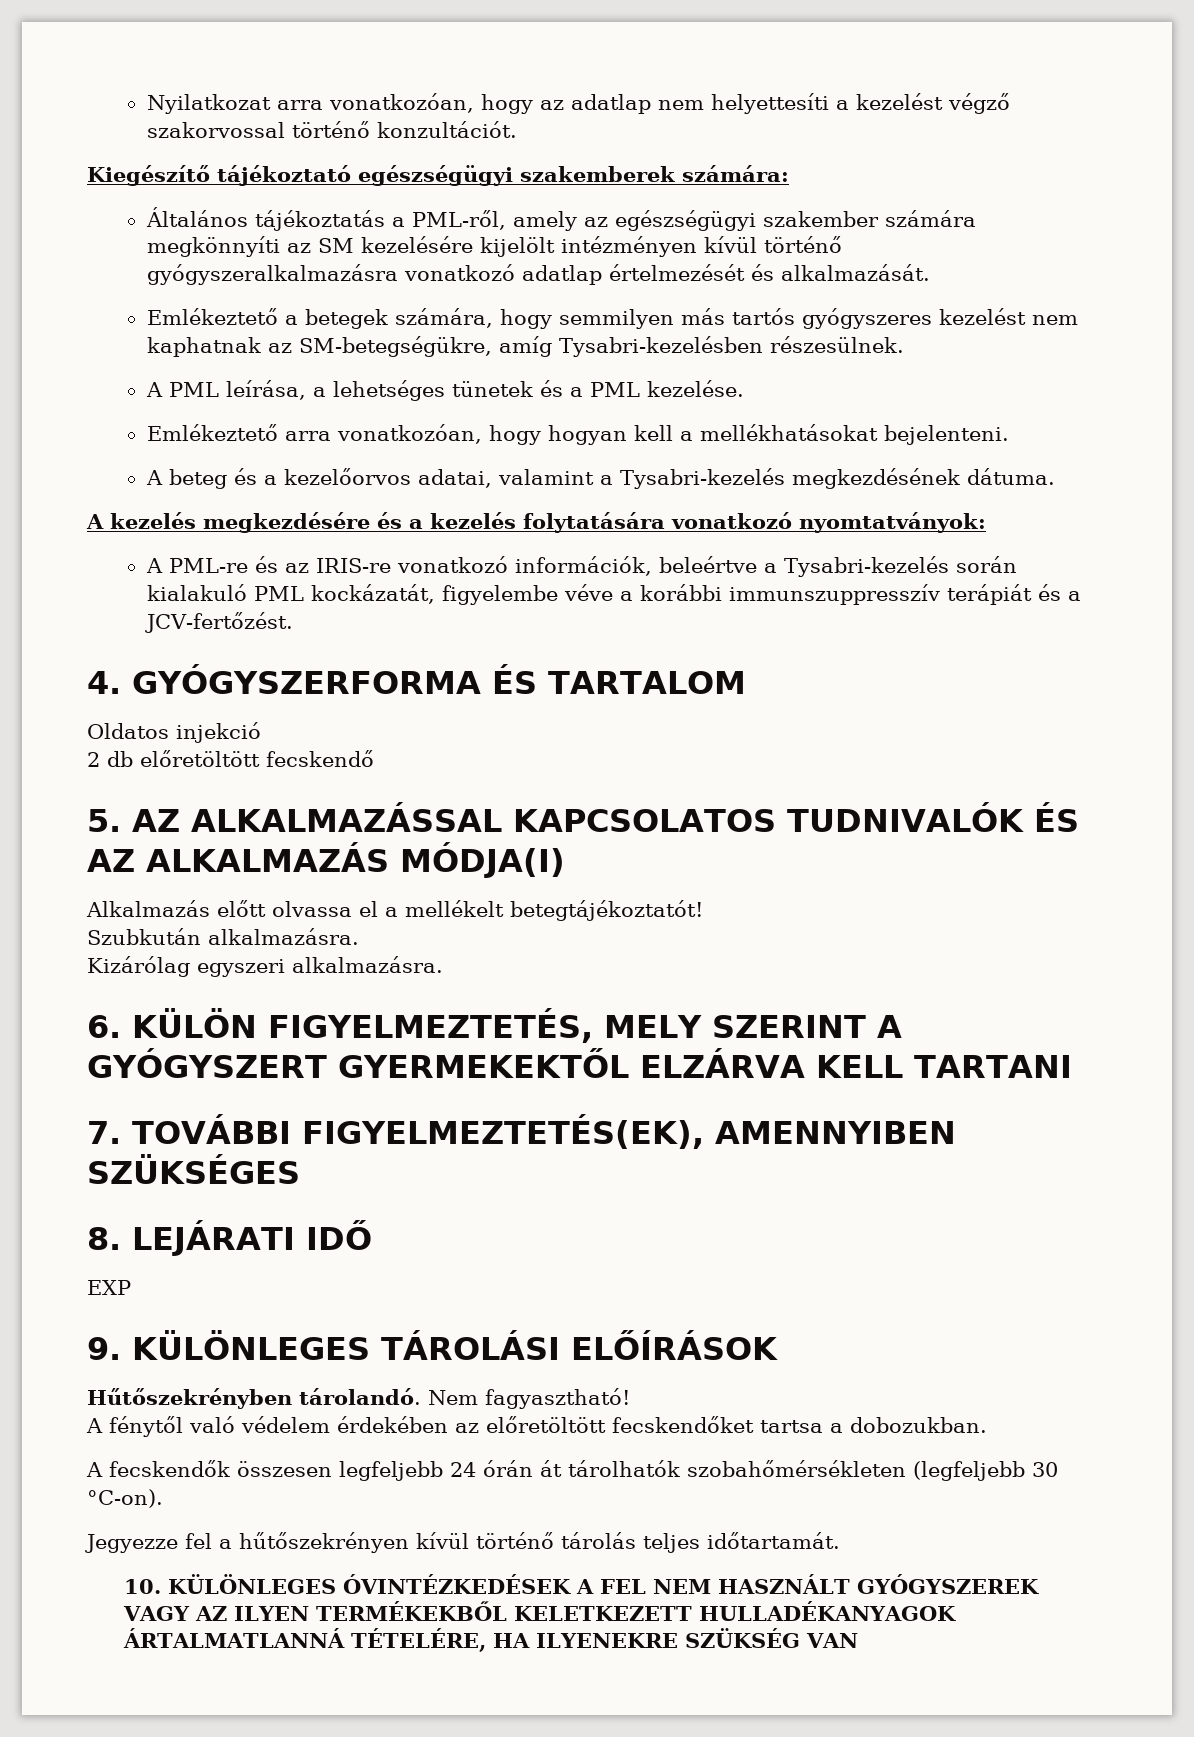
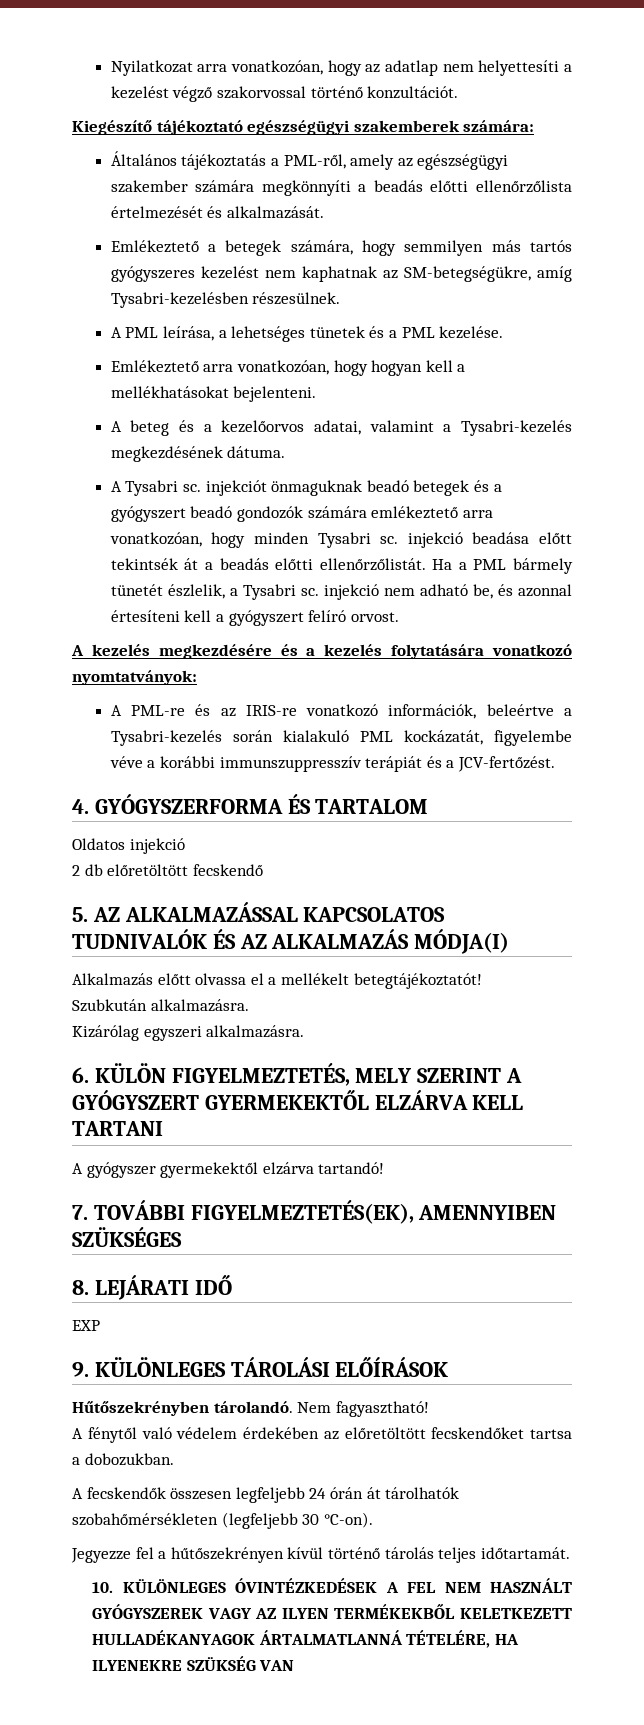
- Általános tájékoztatás a PML-ről, amely az egészségügyi szakember számára megkönnyíti az SM kezelésére kijelölt intézményen kívül történő gyógyszeralkalmazásra vonatkozó adatlap értelmezését és alkalmazását.
+ Általános tájékoztatás a PML-ről, amely az egészségügyi szakember számára megkönnyíti a beadás előtti ellenőrzőlista értelmezését és alkalmazását.
+ A Tysabri sc. injekciót önmaguknak beadó betegek és a gyógyszert beadó gondozók számára emlékeztető arra vonatkozóan, hogy minden Tysabri sc. injekció beadása előtt tekintsék át a beadás előtti ellenőrzőlistát. Ha a PML bármely tünetét észlelik, a Tysabri sc. injekció nem adható be, és azonnal értesíteni kell a gyógyszert felíró orvost.
+ A gyógyszer gyermekektől elzárva tartandó!

